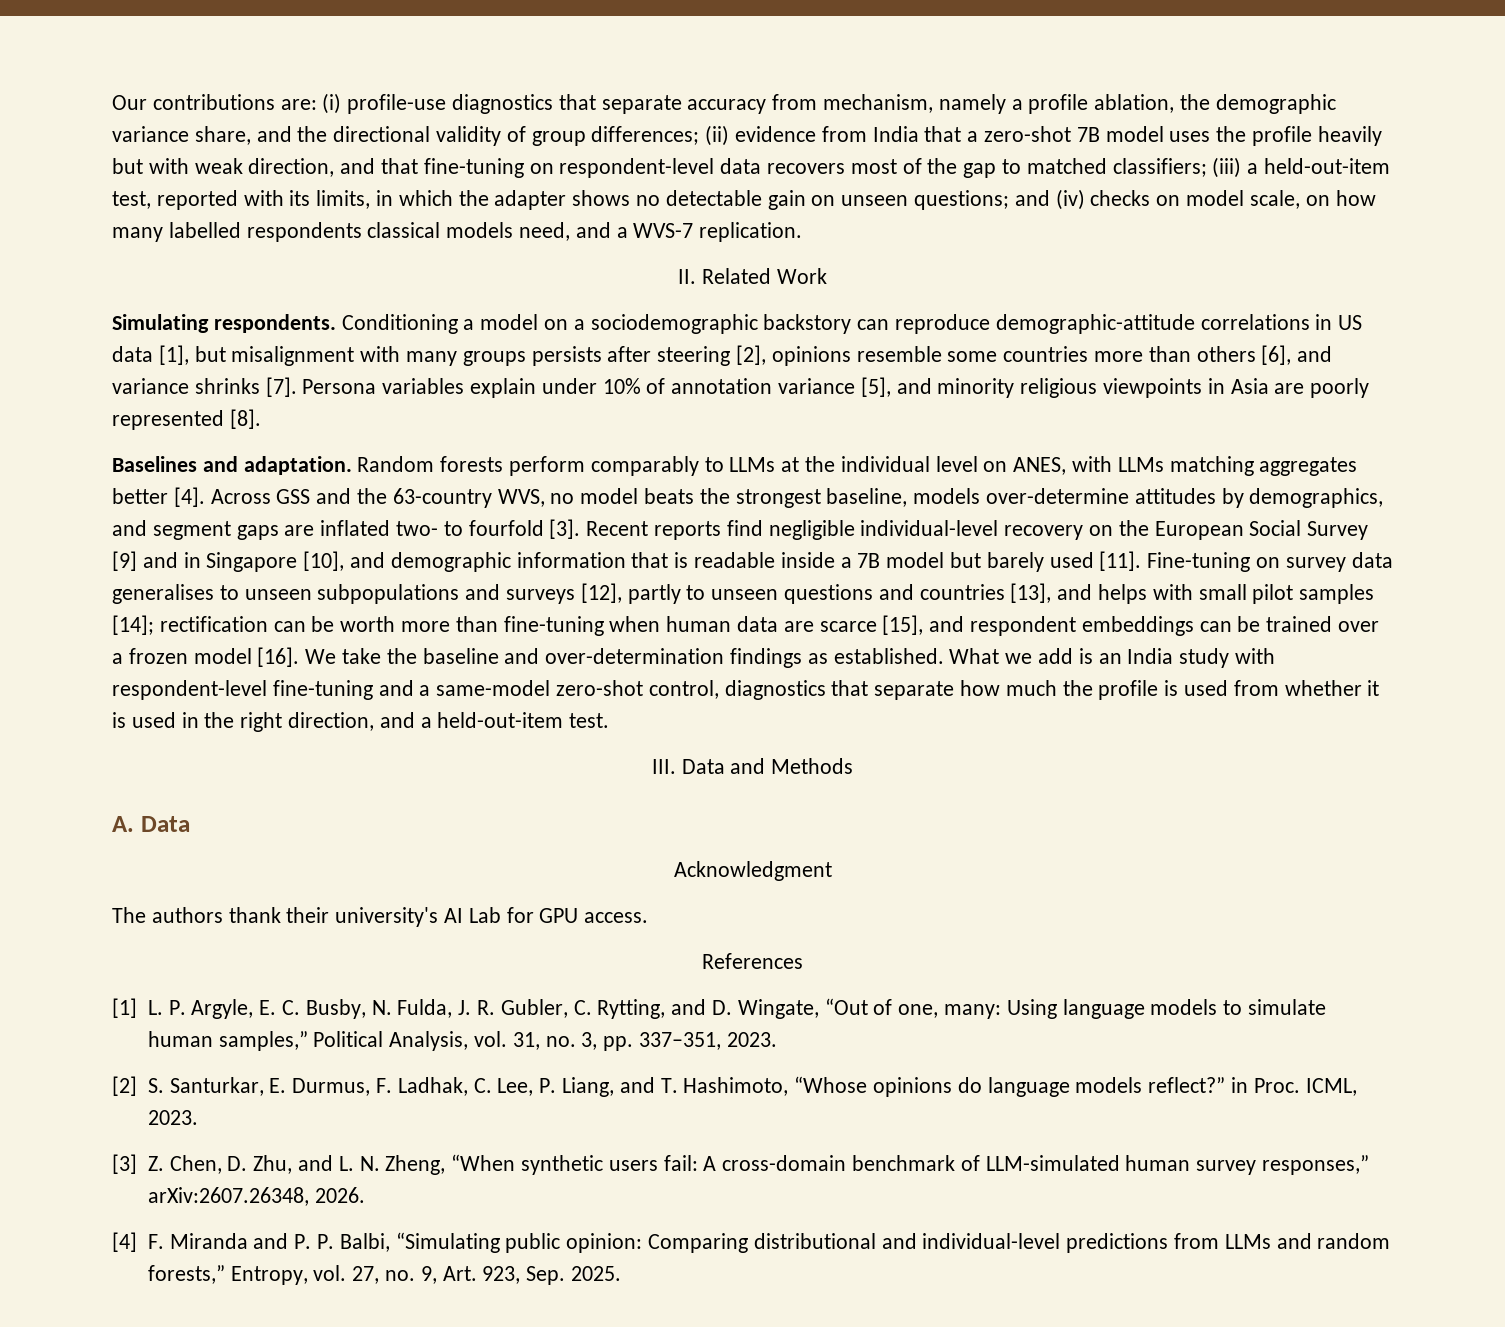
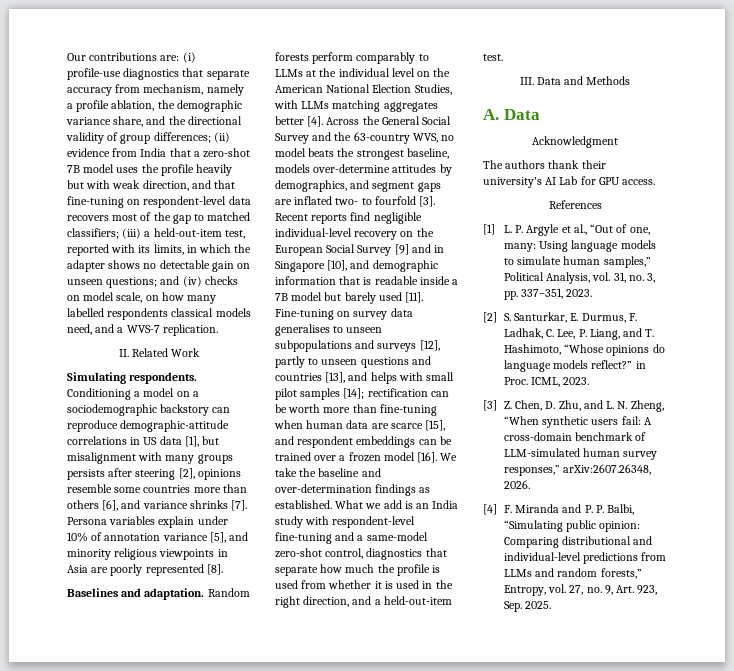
- Random forests perform comparably to LLMs at the individual level on ANES, with LLMs matching aggregates better [4].
+ Random forests perform comparably to LLMs at the individual level on the American National Election Studies, with LLMs matching aggregates better [4].
- Across GSS and the 63-country WVS, no model beats the strongest baseline, models over-determine attitudes by demographics, and segment gaps are inflated two- to fourfold [3].
+ Across the General Social Survey and the 63-country WVS, no model beats the strongest baseline, models over-determine attitudes by demographics, and segment gaps are inflated two- to fourfold [3].
- [1] L. P. Argyle, E. C. Busby, N. Fulda, J. R. Gubler, C. Rytting, and D. Wingate, “Out of one, many: Using language models to simulate human samples,” Political Analysis, vol. 31, no. 3, pp. 337–351, 2023.
+ [1] L. P. Argyle et al., “Out of one, many: Using language models to simulate human samples,” Political Analysis, vol. 31, no. 3, pp. 337–351, 2023.

